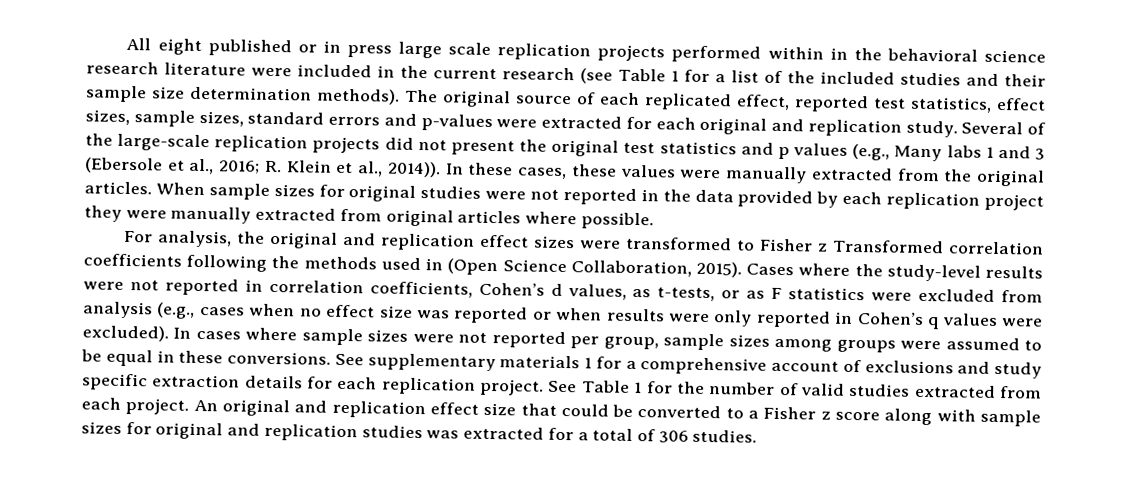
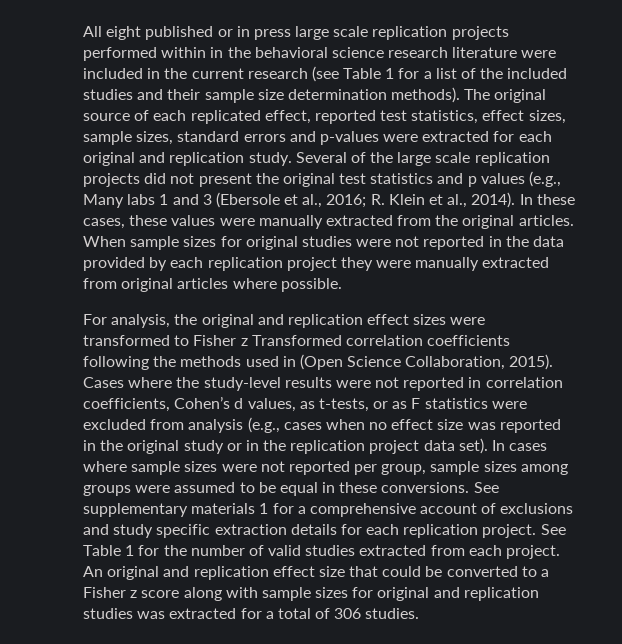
- Several of the large-scale replication projects did not present the original test statistics and p values (e.g., Many labs 1 and 3 (Ebersole et al., 2016; R. Klein et al., 2014)).
+ Several of the large scale replication projects did not present the original test statistics and p values (e.g., Many labs 1 and 3 (Ebersole et al., 2016; R. Klein et al., 2014).
- Cases where the study-level results were not reported in correlation coefficients, Cohen’s d values, as t-tests, or as F statistics were excluded from analysis (e.g., cases when no effect size was reported or when results were only reported in Cohen’s q values were excluded).
+ Cases where the study-level results were not reported in correlation coefficients, Cohen’s d values, as t-tests, or as F statistics were excluded from analysis (e.g., cases when no effect size was reported in the original study or in the replication project data set).

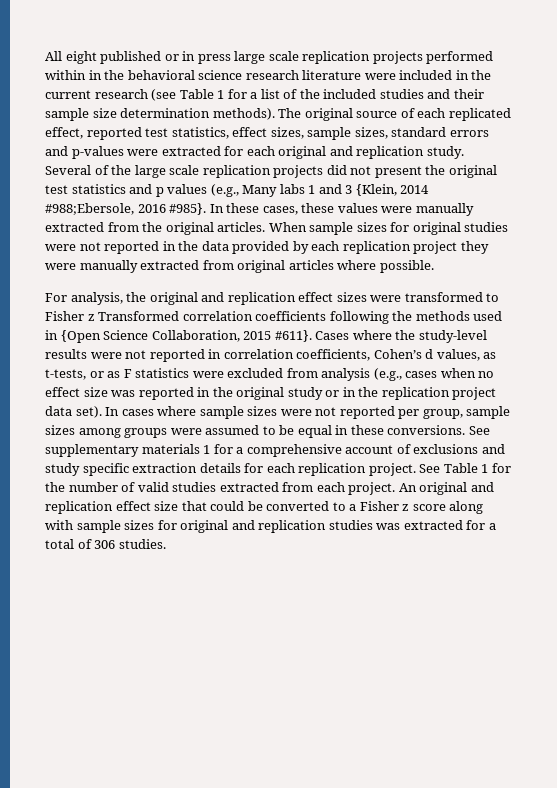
- Several of the large scale replication projects did not present the original test statistics and p values (e.g., Many labs 1 and 3 (Ebersole et al., 2016; R. Klein et al., 2014).
+ Several of the large scale replication projects did not present the original test statistics and p values (e.g., Many labs 1 and 3 {Klein, 2014 #988;Ebersole, 2016 #985}.
- For analysis, the original and replication effect sizes were transformed to Fisher z Transformed correlation coefficients following the methods used in (Open Science Collaboration, 2015).
+ For analysis, the original and replication effect sizes were transformed to Fisher z Transformed correlation coefficients following the methods used in {Open Science Collaboration, 2015 #611}.

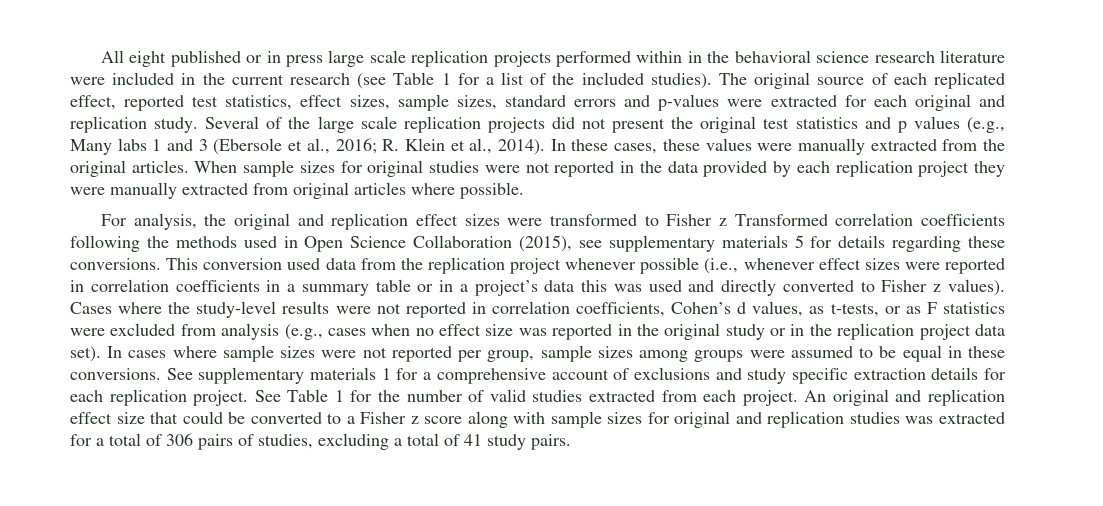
- All eight published or in press large scale replication projects performed within in the behavioral science research literature were included in the current research (see Table 1 for a list of the included studies and their sample size determination methods).
+ All eight published or in press large scale replication projects performed within in the behavioral science research literature were included in the current research (see Table 1 for a list of the included studies).
- Several of the large scale replication projects did not present the original test statistics and p values (e.g., Many labs 1 and 3 {Klein, 2014 #988;Ebersole, 2016 #985}.
+ Several of the large scale replication projects did not present the original test statistics and p values (e.g., Many labs 1 and 3 (Ebersole et al., 2016; R. Klein et al., 2014).
- For analysis, the original and replication effect sizes were transformed to Fisher z Transformed correlation coefficients following the methods used in {Open Science Collaboration, 2015 #611}.
+ For analysis, the original and replication effect sizes were transformed to Fisher z Transformed correlation coefficients following the methods used in Open Science Collaboration (2015), see supplementary materials 5 for details regarding these conversions. This conversion used data from the replication project whenever possible (i.e., whenever effect sizes were reported in correlation coefficients in a summary table or in a project’s data this was used and directly converted to Fisher z values).
- An original and replication effect size that could be converted to a Fisher z score along with sample sizes for original and replication studies was extracted for a total of 306 studies.
+ An original and replication effect size that could be converted to a Fisher z score along with sample sizes for original and replication studies was extracted for a total of 306 pairs of studies, excluding a total of 41 study pairs.

